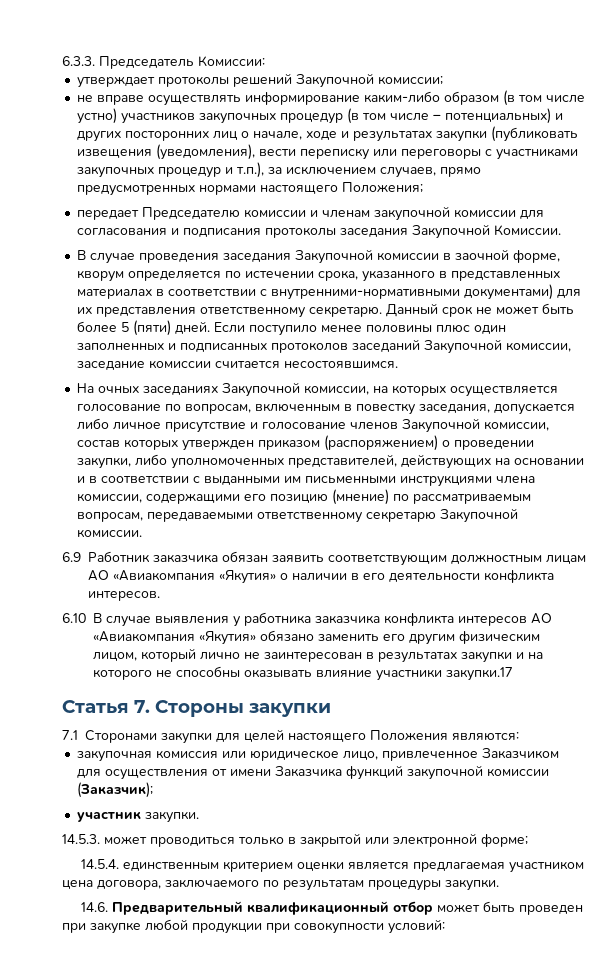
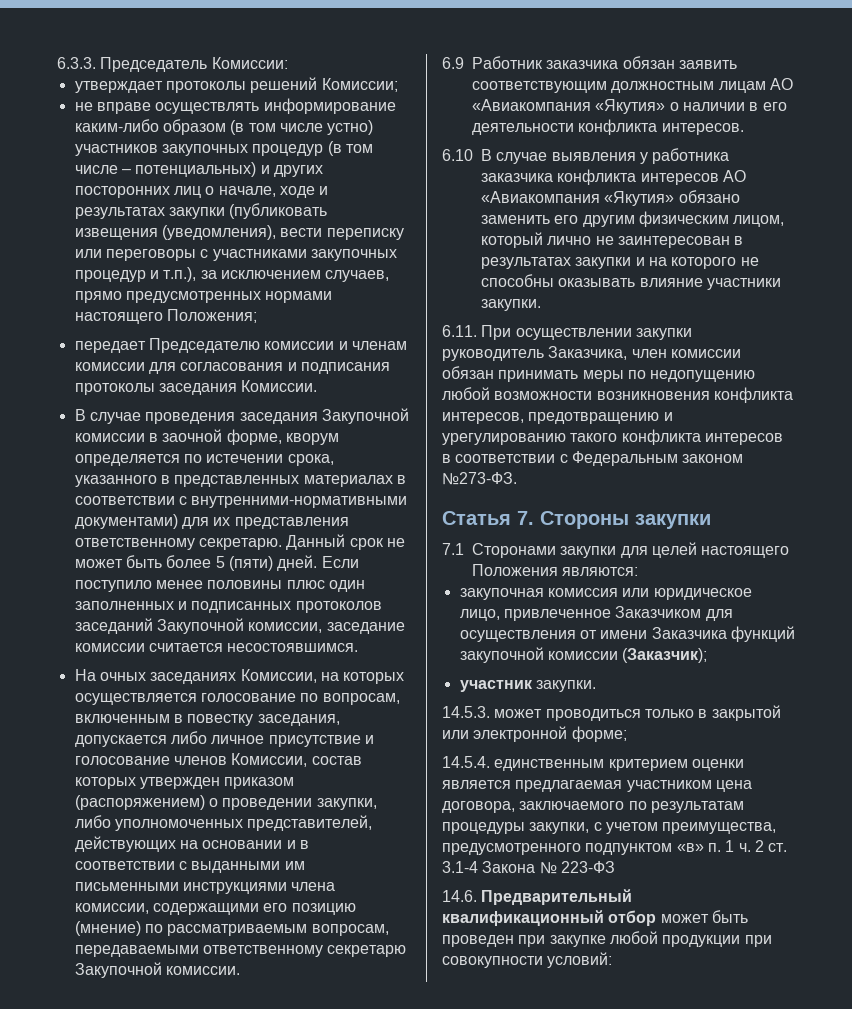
- утверждает протоколы решений Закупочной комиссии;
+ утверждает протоколы решений Комиссии;
- передает Председателю комиссии и членам закупочной комиссии для согласования и подписания протоколы заседания Закупочной Комиссии.
+ передает Председателю комиссии и членам комиссии для согласования и подписания протоколы заседания Комиссии.
- На очных заседаниях Закупочной комиссии, на которых осуществляется голосование по вопросам, включенным в повестку заседания, допускается либо личное присутствие и голосование членов Закупочной комиссии, состав которых утвержден приказом (распоряжением) о проведении закупки, либо уполномоченных представителей, действующих на основании и в соответствии с выданными им письменными инструкциями члена комиссии, содержащими его позицию (мнение) по рассматриваемым вопросам, передаваемыми ответственному секретарю Закупочной комиссии.
+ На очных заседаниях Комиссии, на которых осуществляется голосование по вопросам, включенным в повестку заседания, допускается либо личное присутствие и голосование членов Комиссии, состав которых утвержден приказом (распоряжением) о проведении закупки, либо уполномоченных представителей, действующих на основании и в соответствии с выданными им письменными инструкциями члена комиссии, содержащими его позицию (мнение) по рассматриваемым вопросам, передаваемыми ответственному секретарю Закупочной комиссии.
- 6.10 В случае выявления у работника заказчика конфликта интересов АО «Авиакомпания «Якутия» обязано заменить его другим физическим лицом, который лично не заинтересован в результатах закупки и на которого не способны оказывать влияние участники закупки.17
+ 6.10 В случае выявления у работника заказчика конфликта интересов АО «Авиакомпания «Якутия» обязано заменить его другим физическим лицом, который лично не заинтересован в результатах закупки и на которого не способны оказывать влияние участники закупки.
+ 6.11. При осуществлении закупки руководитель Заказчика, член комиссии обязан принимать меры по недопущению любой возможности возникновения конфликта интересов, предотвращению и урегулированию такого конфликта интересов в соответствии с Федеральным законом №273-ФЗ.
- 14.5.4. единственным критерием оценки является предлагаемая участником цена договора, заключаемого по результатам процедуры закупки.
+ 14.5.4. единственным критерием оценки является предлагаемая участником цена договора, заключаемого по результатам процедуры закупки, с учетом преимущества, предусмотренного подпунктом «в» п. 1 ч. 2 ст. 3.1-4 Закона № 223-ФЗ

